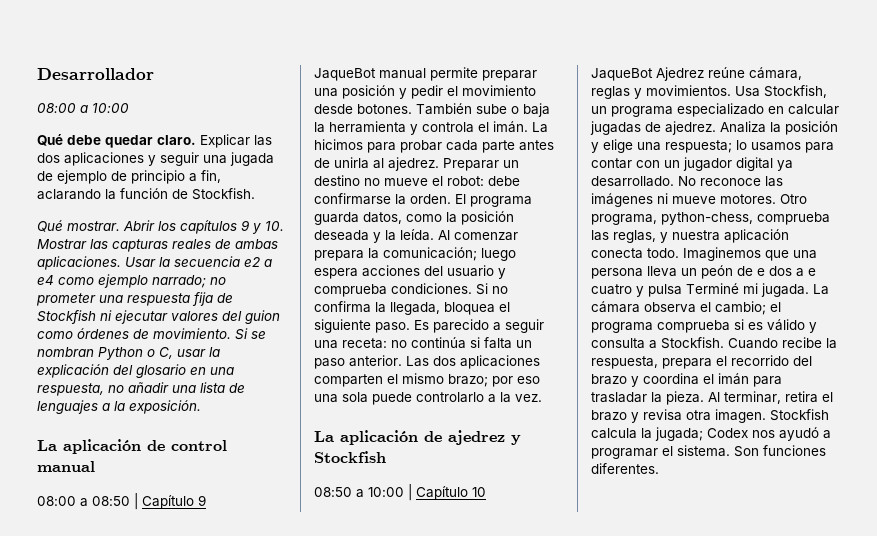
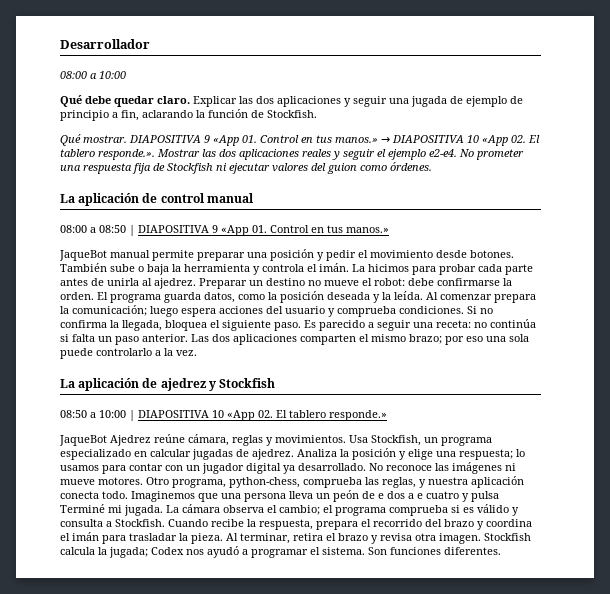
- Abrir los capítulos 9 y 10. Mostrar las capturas reales de ambas aplicaciones. Usar la secuencia e2 a e4 como ejemplo narrado; no prometer una respuesta fija de Stockfish ni ejecutar valores del guion como órdenes de movimiento. Si se nombran Python o C, usar la explicación del glosario en una respuesta, no añadir una lista de lenguajes a la exposición.
+ DIAPOSITIVA 9 «App 01. Control en tus manos.» → DIAPOSITIVA 10 «App 02. El tablero responde.». Mostrar las dos aplicaciones reales y seguir el ejemplo e2-e4. No prometer una respuesta fija de Stockfish ni ejecutar valores del guion como órdenes.
- 08:00 a 08:50 | Capítulo 9
+ 08:00 a 08:50 | DIAPOSITIVA 9 «App 01. Control en tus manos.»
- 08:50 a 10:00 | Capítulo 10
+ 08:50 a 10:00 | DIAPOSITIVA 10 «App 02. El tablero responde.»

